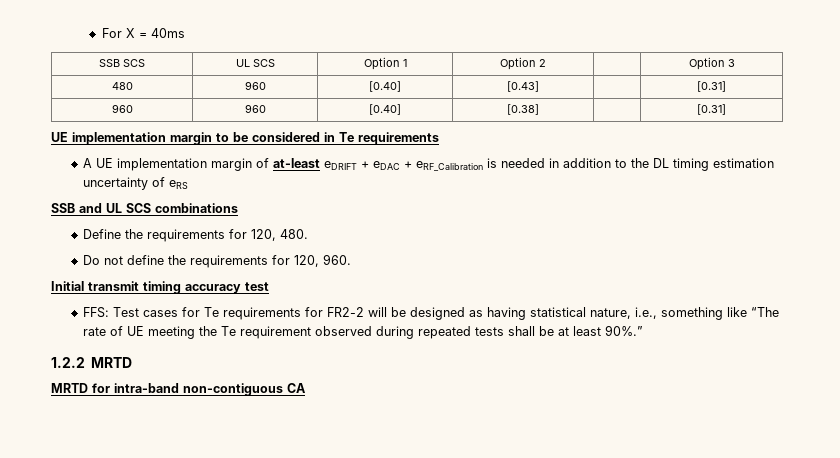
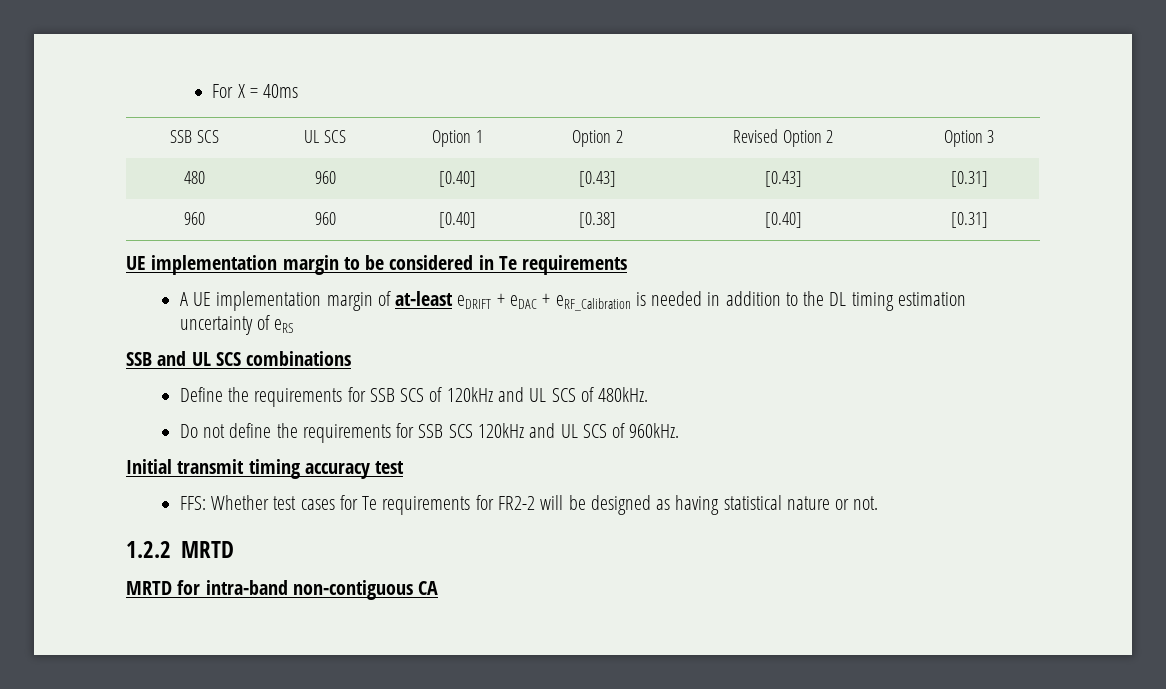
- SSB SCS | UL SCS | Option 1 | Option 2 | | Option 3
+ SSB SCS | UL SCS | Option 1 | Option 2 | Revised Option 2 | Option 3
- 480 | 960 | [0.40] | [0.43] | | [0.31]
+ 480 | 960 | [0.40] | [0.43] | [0.43] | [0.31]
- 960 | 960 | [0.40] | [0.38] | | [0.31]
+ 960 | 960 | [0.40] | [0.38] | [0.40] | [0.31]
- Define the requirements for 120, 480.
+ Define the requirements for SSB SCS of 120kHz and UL SCS of 480kHz.
- Do not define the requirements for 120, 960.
+ Do not define the requirements for SSB SCS 120kHz and UL SCS of 960kHz.
- FFS: Test cases for Te requirements for FR2-2 will be designed as having statistical nature, i.e., something like “The rate of UE meeting the Te requirement observed during repeated tests shall be at least 90%.”
+ FFS: Whether test cases for Te requirements for FR2-2 will be designed as having statistical nature or not.

